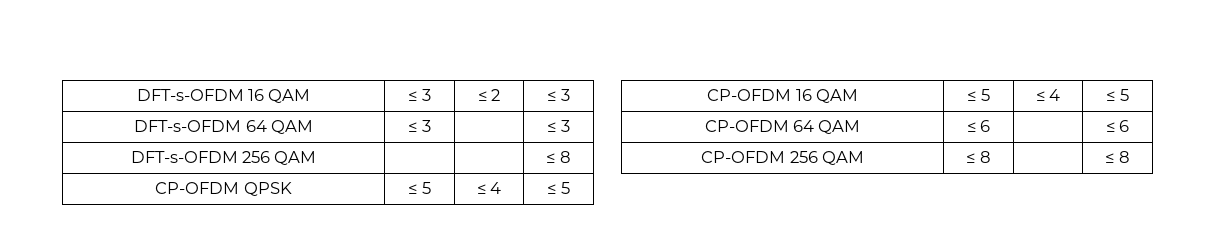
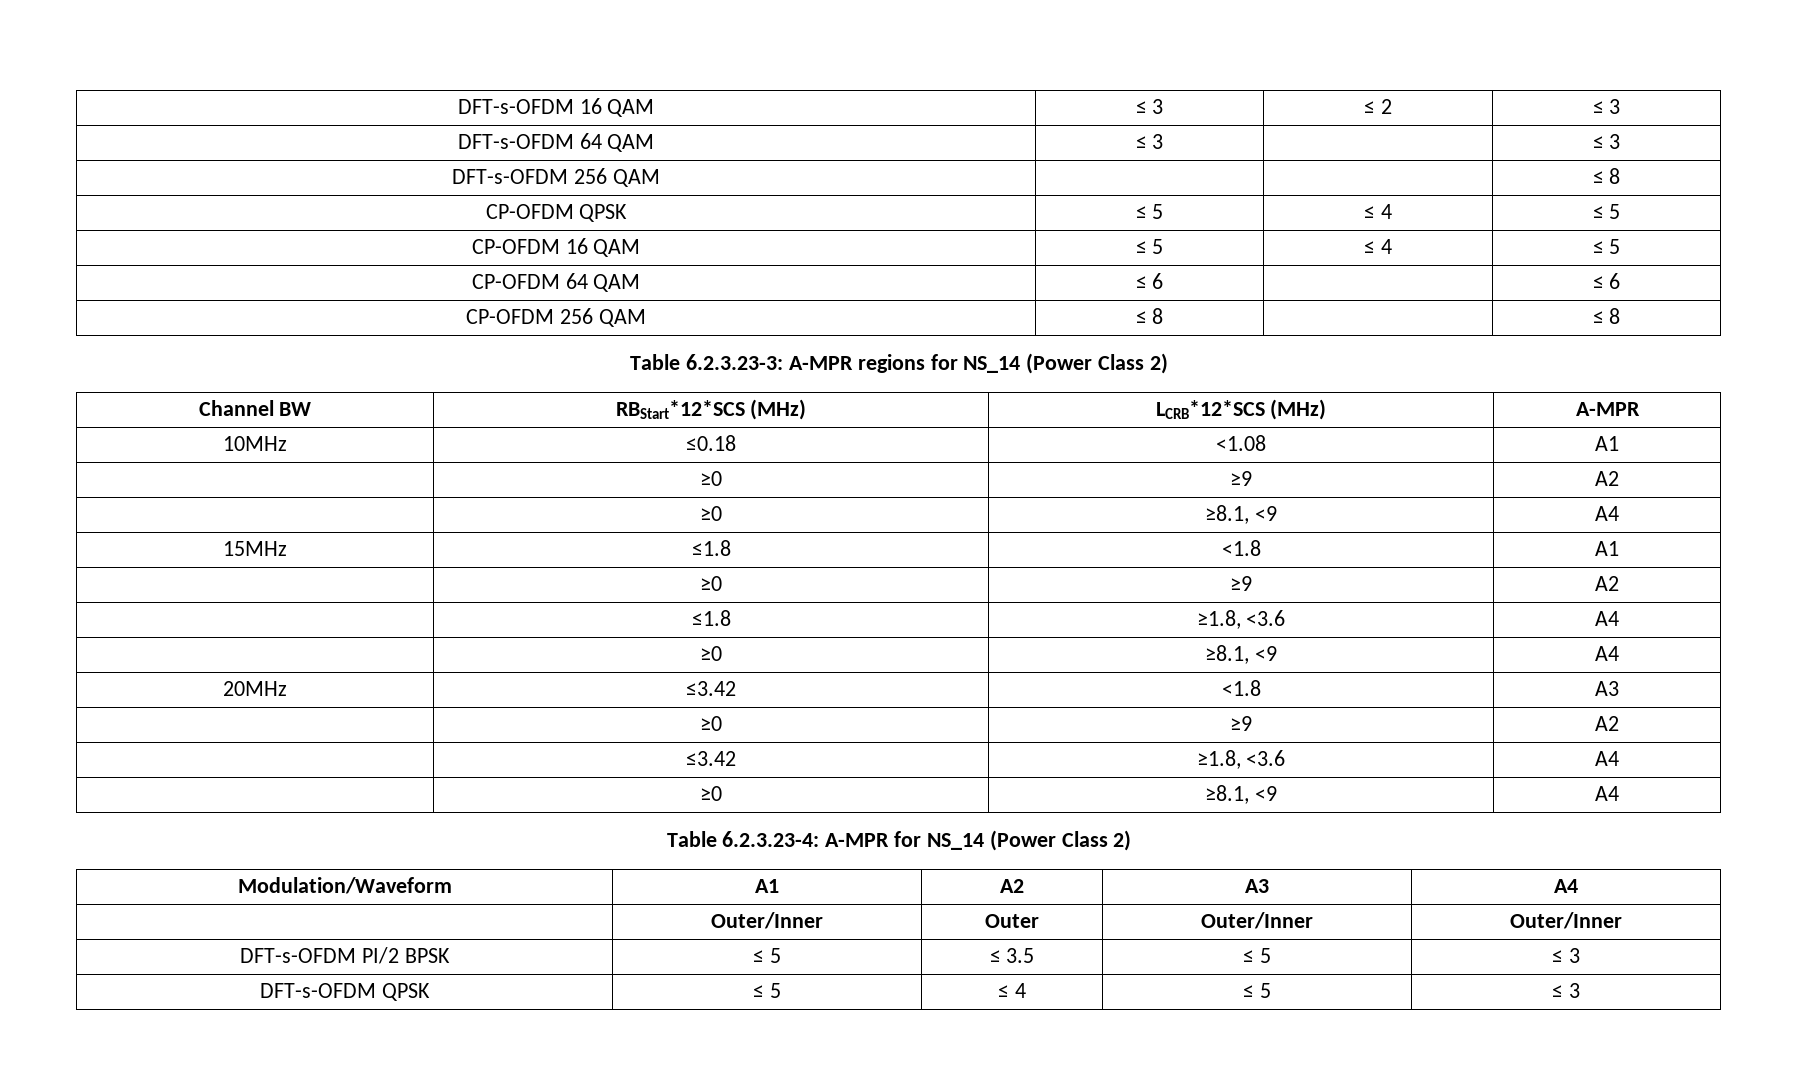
+ Table 6.2.3.23-3: A-MPR regions for NS_14 (Power Class 2)
+ Channel BW | RBStart*12*SCS (MHz) | LCRB*12*SCS (MHz) | A-MPR
+ 10MHz | ≤0.18 | <1.08 | A1
+ | ≥0 | ≥9 | A2
+ | ≥0 | ≥8.1, <9 | A4
+ 15MHz | ≤1.8 | <1.8 | A1
+ | ≥0 | ≥9 | A2
+ | ≤1.8 | ≥1.8, <3.6 | A4
+ | ≥0 | ≥8.1, <9 | A4
+ 20MHz | ≤3.42 | <1.8 | A3
+ | ≥0 | ≥9 | A2
+ | ≤3.42 | ≥1.8, <3.6 | A4
+ | ≥0 | ≥8.1, <9 | A4
+ Table 6.2.3.23-4: A-MPR for NS_14 (Power Class 2)
+ Modulation/Waveform | A1 | A2 | A3 | A4
+ | Outer/Inner | Outer | Outer/Inner | Outer/Inner
+ DFT-s-OFDM PI/2 BPSK | ≤ 5 | ≤ 3.5 | ≤ 5 | ≤ 3
+ DFT-s-OFDM QPSK | ≤ 5 | ≤ 4 | ≤ 5 | ≤ 3

